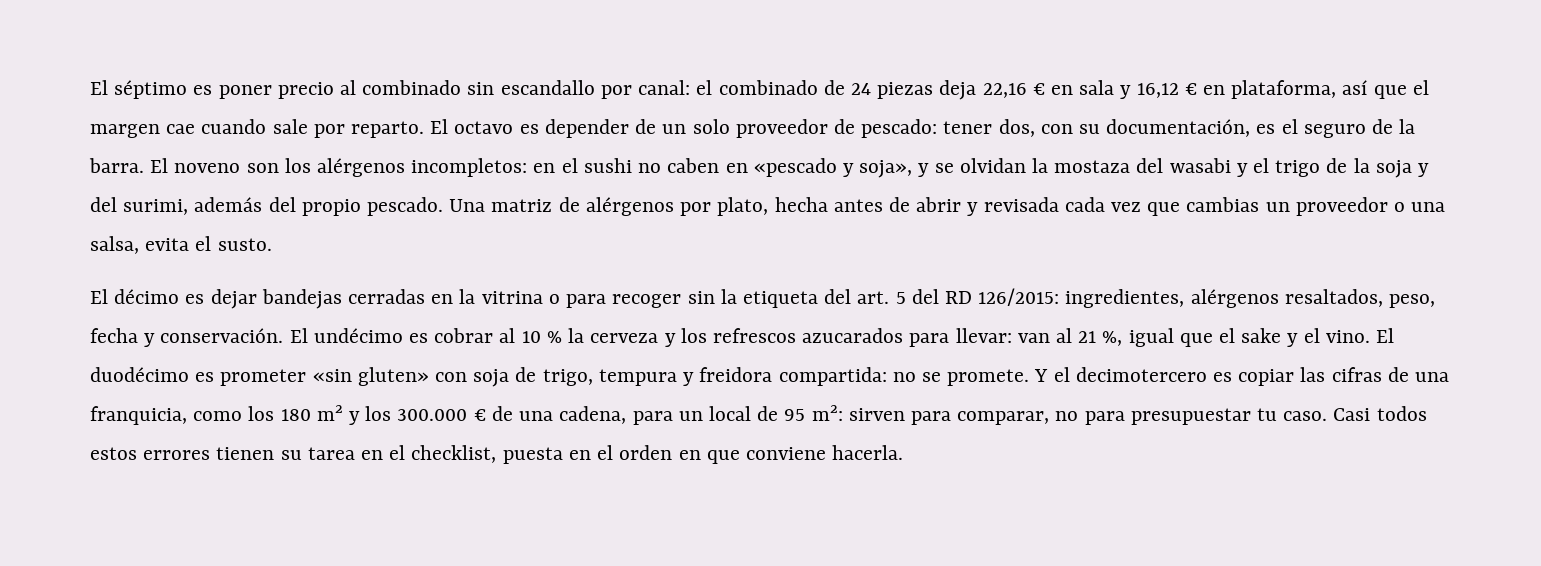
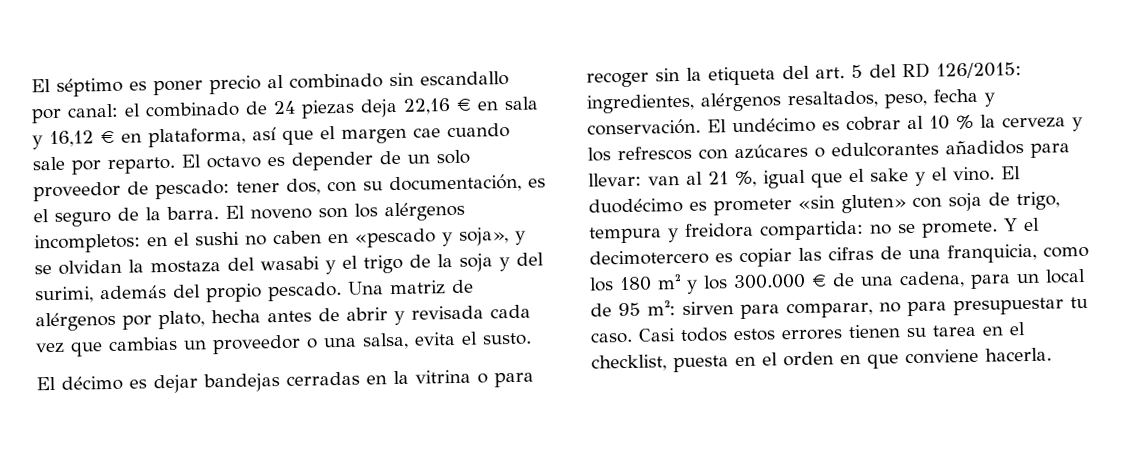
- El undécimo es cobrar al 10 % la cerveza y los refrescos azucarados para llevar: van al 21 %, igual que el sake y el vino.
+ El undécimo es cobrar al 10 % la cerveza y los refrescos con azúcares o edulcorantes añadidos para llevar: van al 21 %, igual que el sake y el vino.

